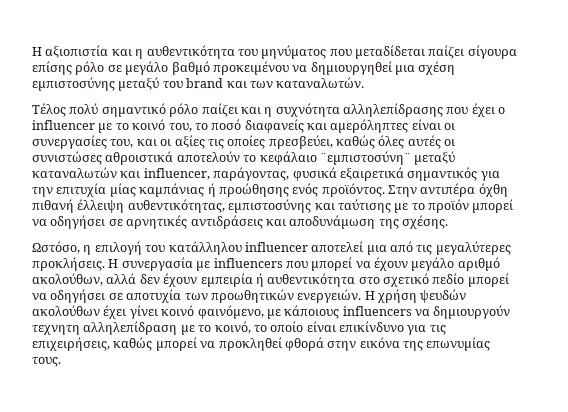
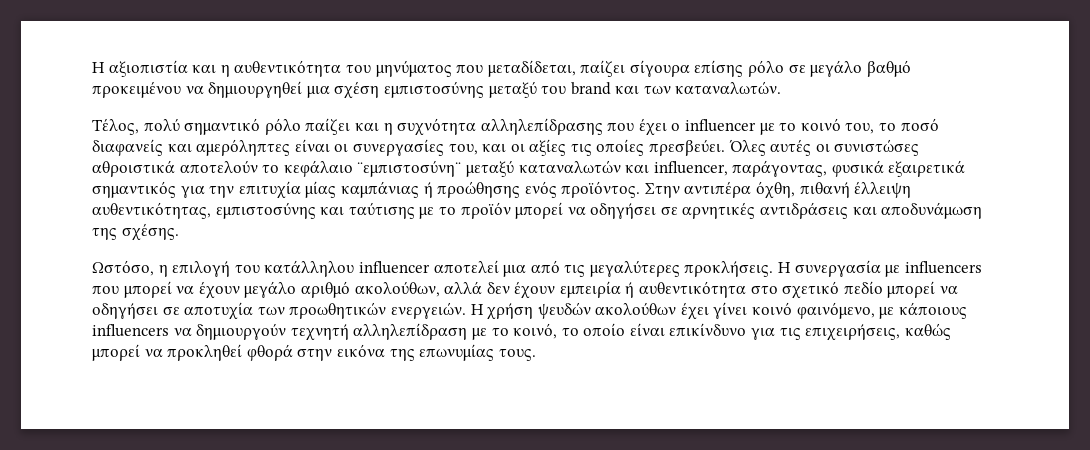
- Η αξιοπιστία και η αυθεντικότητα του μηνύματος που μεταδίδεται παίζει σίγουρα επίσης ρόλο σε μεγάλο βαθμό προκειμένου να δημιουργηθεί μια σχέση εμπιστοσύνης μεταξύ του brand και των καταναλωτών.
+ Η αξιοπιστία και η αυθεντικότητα του μηνύματος που μεταδίδεται, παίζει σίγουρα επίσης ρόλο σε μεγάλο βαθμό προκειμένου να δημιουργηθεί μια σχέση εμπιστοσύνης μεταξύ του brand και των καταναλωτών.
- Τέλος πολύ σημαντικό ρόλο παίζει και η συχνότητα αλληλεπίδρασης που έχει ο influencer με το κοινό του, το ποσό διαφανείς και αμερόληπτες είναι οι συνεργασίες του, και οι αξίες τις οποίες πρεσβεύει, καθώς όλες αυτές οι συνιστώσες αθροιστικά αποτελούν το κεφάλαιο ¨εμπιστοσύνη¨ μεταξύ καταναλωτών και influencer, παράγοντας, φυσικά εξαιρετικά σημαντικός για την επιτυχία μίας καμπάνιας ή προώθησης ενός προϊόντος.
+ Τέλος, πολύ σημαντικό ρόλο παίζει και η συχνότητα αλληλεπίδρασης που έχει ο influencer με το κοινό του, το ποσό διαφανείς και αμερόληπτες είναι οι συνεργασίες του, και οι αξίες τις οποίες πρεσβεύει. Όλες αυτές οι συνιστώσες αθροιστικά αποτελούν το κεφάλαιο ¨εμπιστοσύνη¨ μεταξύ καταναλωτών και influencer, παράγοντας, φυσικά εξαιρετικά σημαντικός για την επιτυχία μίας καμπάνιας ή προώθησης ενός προϊόντος.
- Στην αντιπέρα όχθη πιθανή έλλειψη αυθεντικότητας, εμπιστοσύνης και ταύτισης με το προϊόν μπορεί να οδηγήσει σε αρνητικές αντιδράσεις και αποδυνάμωση της σχέσης.
+ Στην αντιπέρα όχθη, πιθανή έλλειψη αυθεντικότητας, εμπιστοσύνης και ταύτισης με το προϊόν μπορεί να οδηγήσει σε αρνητικές αντιδράσεις και αποδυνάμωση της σχέσης.
- Η χρήση ψευδών ακολούθων έχει γίνει κοινό φαινόμενο, με κάποιους influencers να δημιουργούν τεχνητη αλληλεπίδραση με το κοινό, το οποίο είναι επικίνδυνο για τις επιχειρήσεις, καθώς μπορεί να προκληθεί φθορά στην εικόνα της επωνυμίας τους.
+ Η χρήση ψευδών ακολούθων έχει γίνει κοινό φαινόμενο, με κάποιους influencers να δημιουργούν τεχνητή αλληλεπίδραση με το κοινό, το οποίο είναι επικίνδυνο για τις επιχειρήσεις, καθώς μπορεί να προκληθεί φθορά στην εικόνα της επωνυμίας τους.

